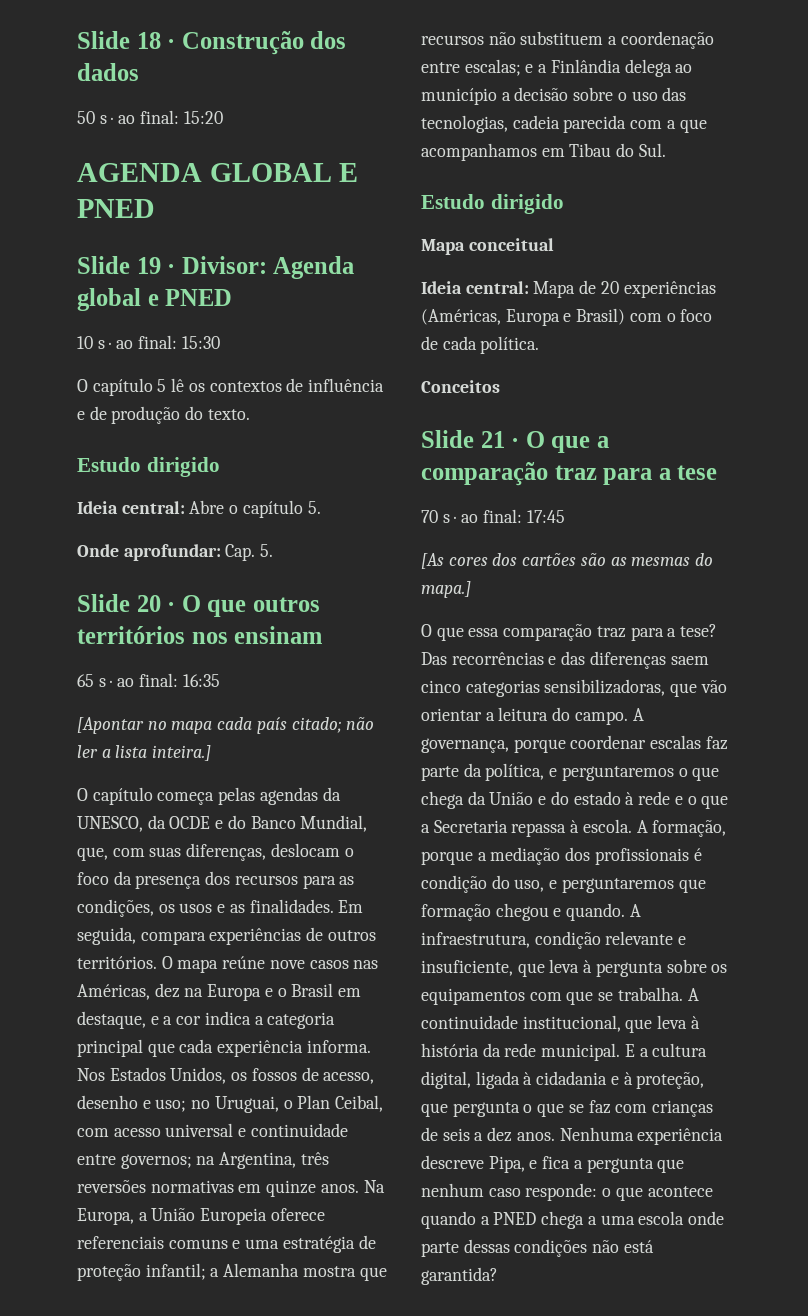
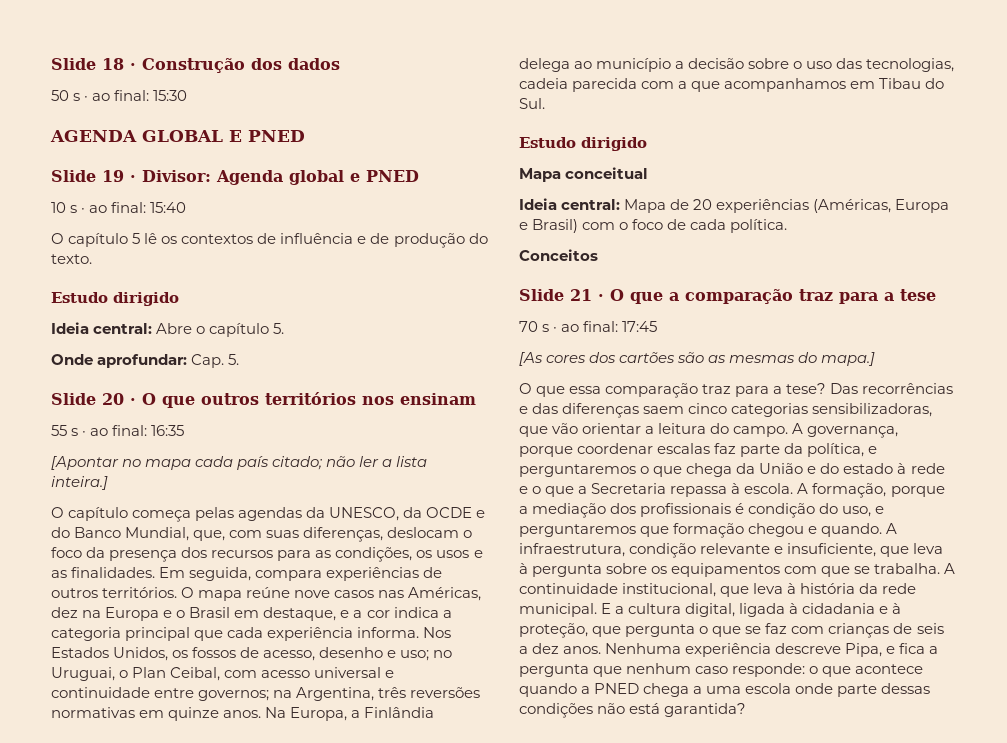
- 50 s · ao final: 15:20
+ 50 s · ao final: 15:30
- 10 s · ao final: 15:30
+ 10 s · ao final: 15:40
- 65 s · ao final: 16:35
+ 55 s · ao final: 16:35
- Na Europa, a União Europeia oferece referenciais comuns e uma estratégia de proteção infantil; a Alemanha mostra que recursos não substituem a coordenação entre escalas; e a Finlândia delega ao município a decisão sobre o uso das tecnologias, cadeia parecida com a que acompanhamos em Tibau do Sul.
+ Na Europa, a Finlândia delega ao município a decisão sobre o uso das tecnologias, cadeia parecida com a que acompanhamos em Tibau do Sul.

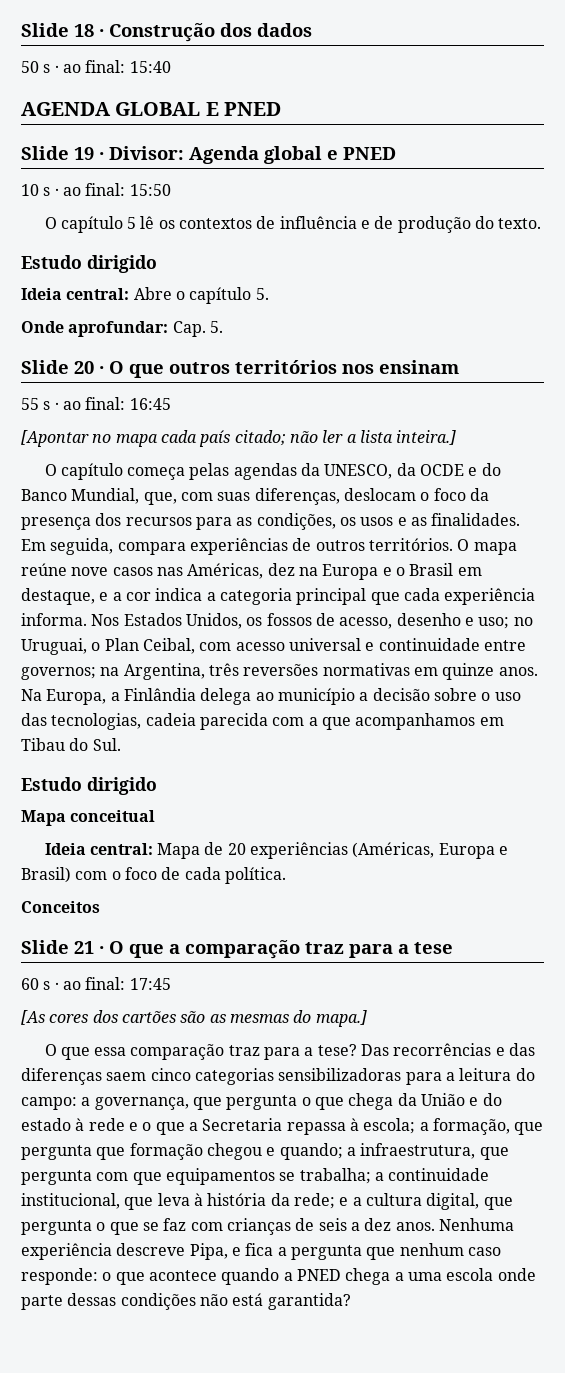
- 50 s · ao final: 15:30
+ 50 s · ao final: 15:40
- 10 s · ao final: 15:40
+ 10 s · ao final: 15:50
- 55 s · ao final: 16:35
+ 55 s · ao final: 16:45
- 70 s · ao final: 17:45
+ 60 s · ao final: 17:45
- Das recorrências e das diferenças saem cinco categorias sensibilizadoras, que vão orientar a leitura do campo. A governança, porque coordenar escalas faz parte da política, e perguntaremos o que chega da União e do estado à rede e o que a Secretaria repassa à escola. A formação, porque a mediação dos profissionais é condição do uso, e perguntaremos que formação chegou e quando. A infraestrutura, condição relevante e insuficiente, que leva à pergunta sobre os equipamentos com que se trabalha. A continuidade institucional, que leva à história da rede municipal. E a cultura digital, ligada à cidadania e à proteção, que pergunta o que se faz com crianças de seis a dez anos.
+ Das recorrências e das diferenças saem cinco categorias sensibilizadoras para a leitura do campo: a governança, que pergunta o que chega da União e do estado à rede e o que a Secretaria repassa à escola; a formação, que pergunta que formação chegou e quando; a infraestrutura, que pergunta com que equipamentos se trabalha; a continuidade institucional, que leva à história da rede; e a cultura digital, que pergunta o que se faz com crianças de seis a dez anos.

